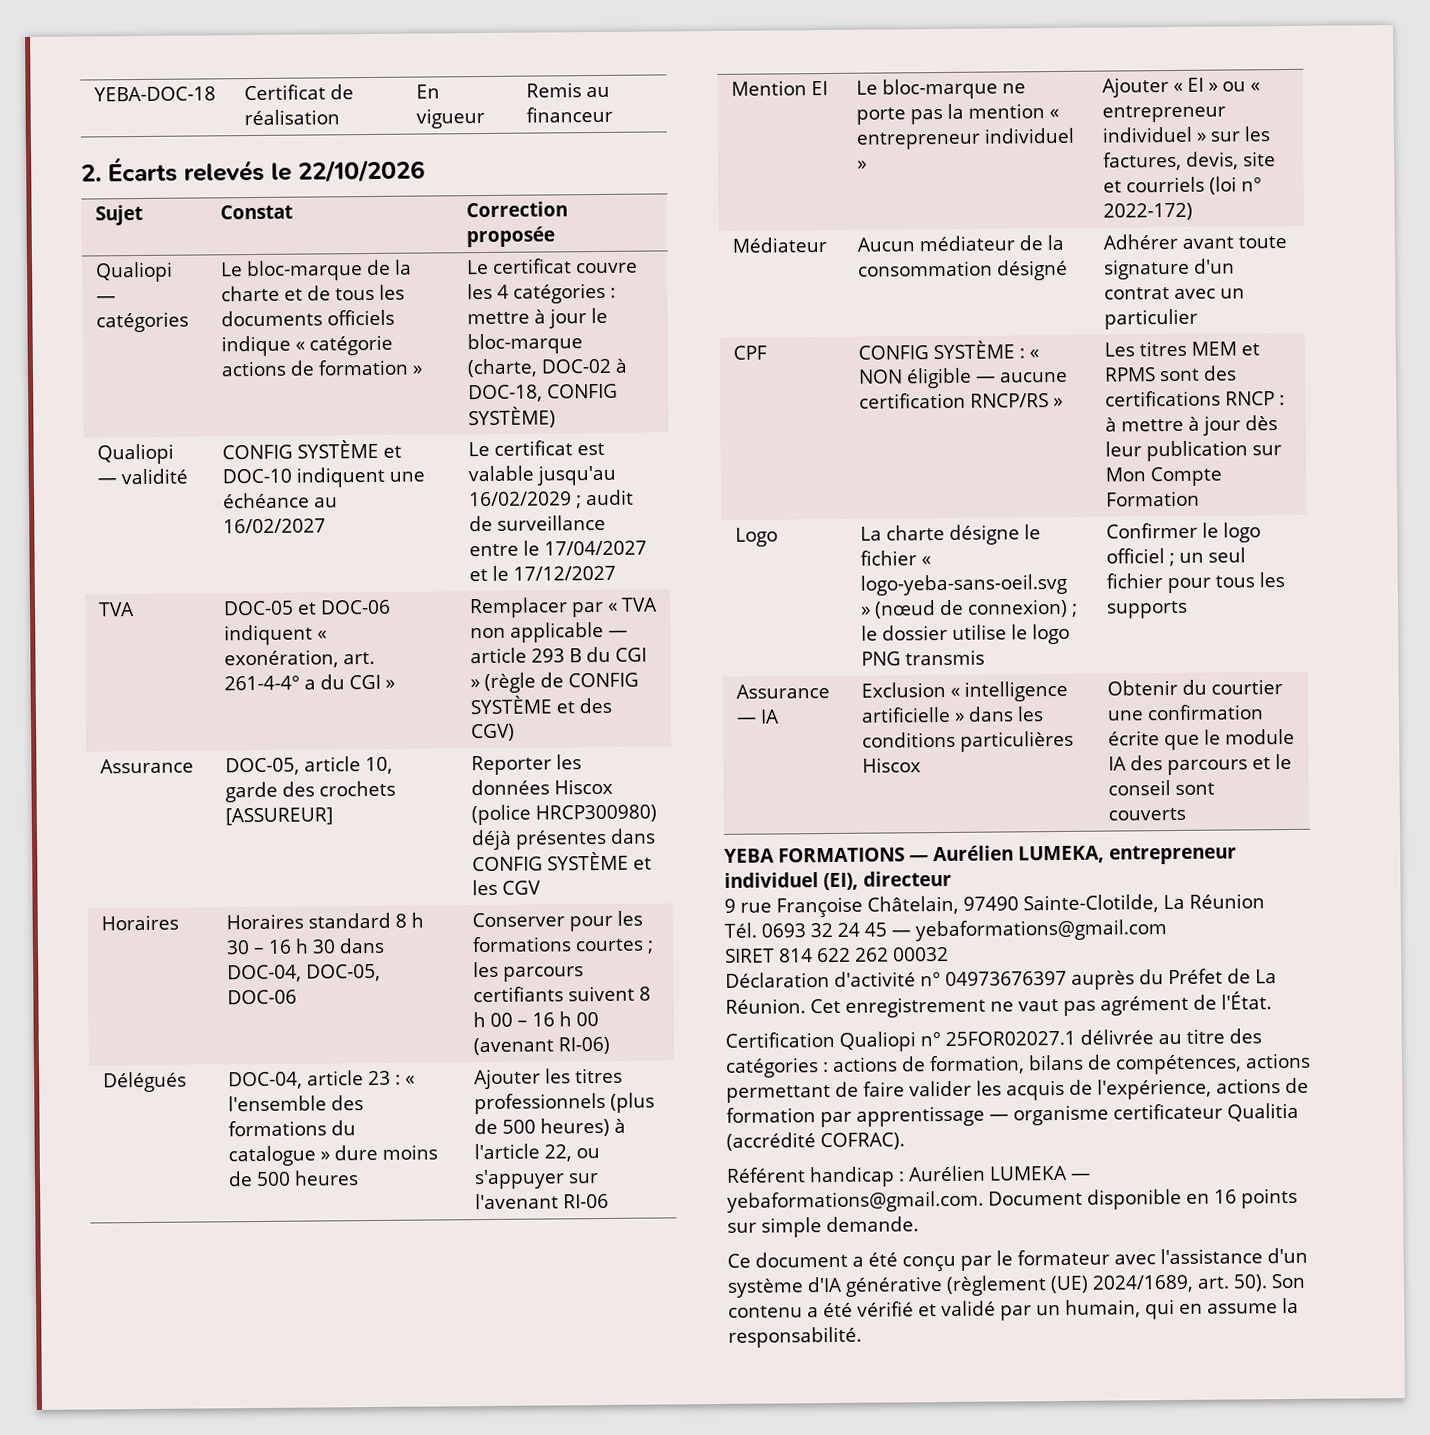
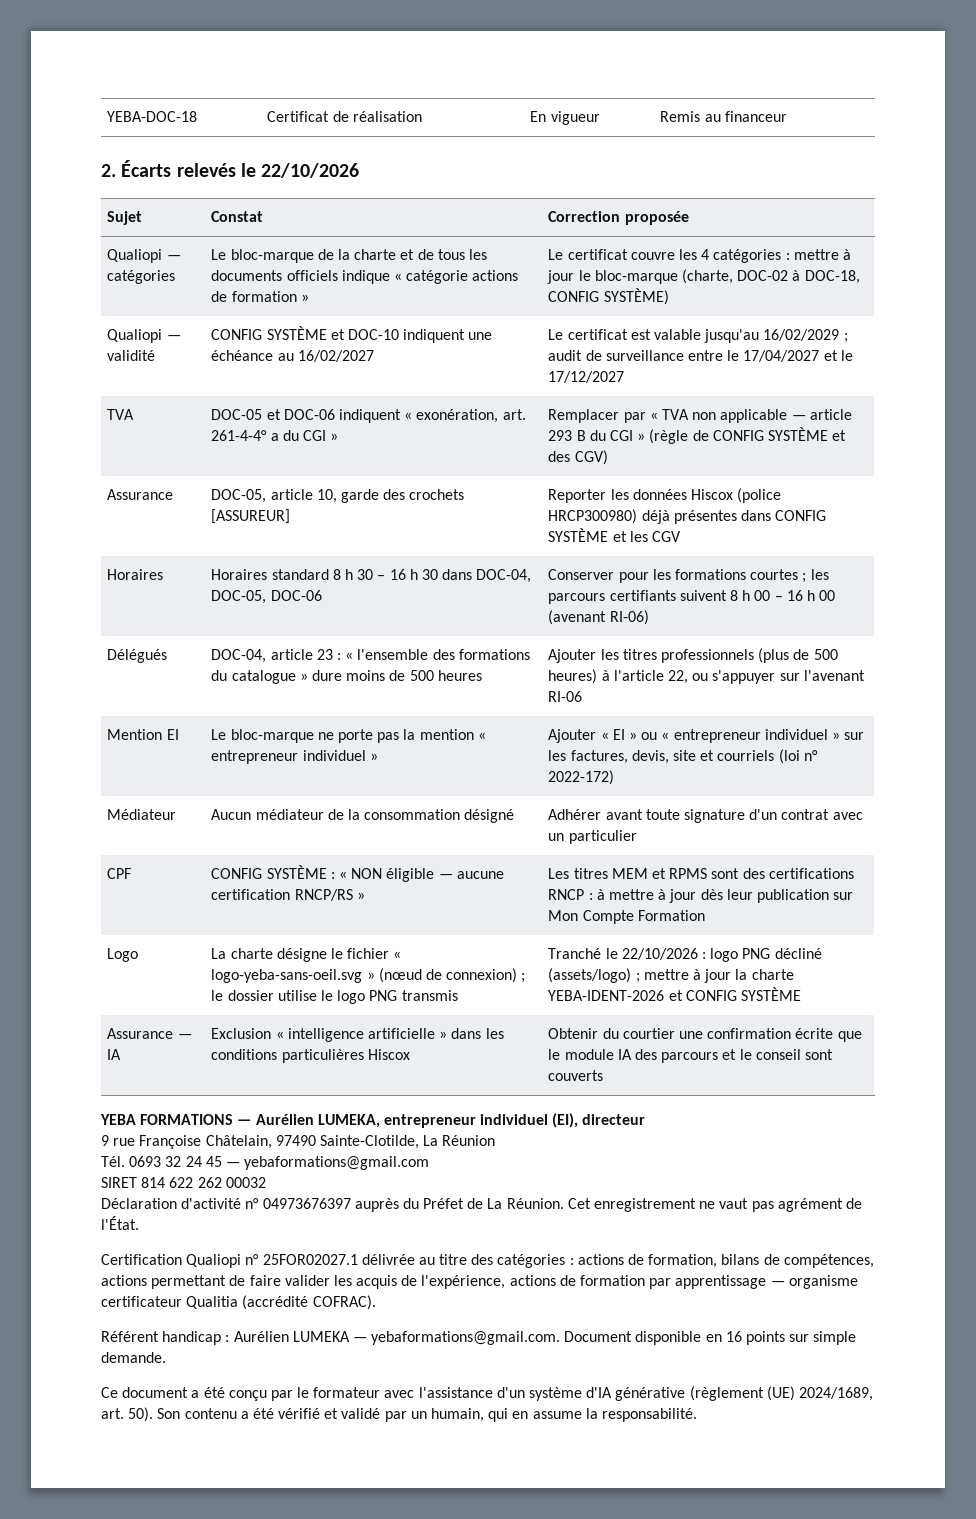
- Logo | La charte désigne le fichier « logo-yeba-sans-oeil.svg » (nœud de connexion) ; le dossier utilise le logo PNG transmis | Confirmer le logo officiel ; un seul fichier pour tous les supports
+ Logo | La charte désigne le fichier « logo-yeba-sans-oeil.svg » (nœud de connexion) ; le dossier utilise le logo PNG transmis | Tranché le 22/10/2026 : logo PNG décliné (assets/logo) ; mettre à jour la charte YEBA-IDENT-2026 et CONFIG SYSTÈME

